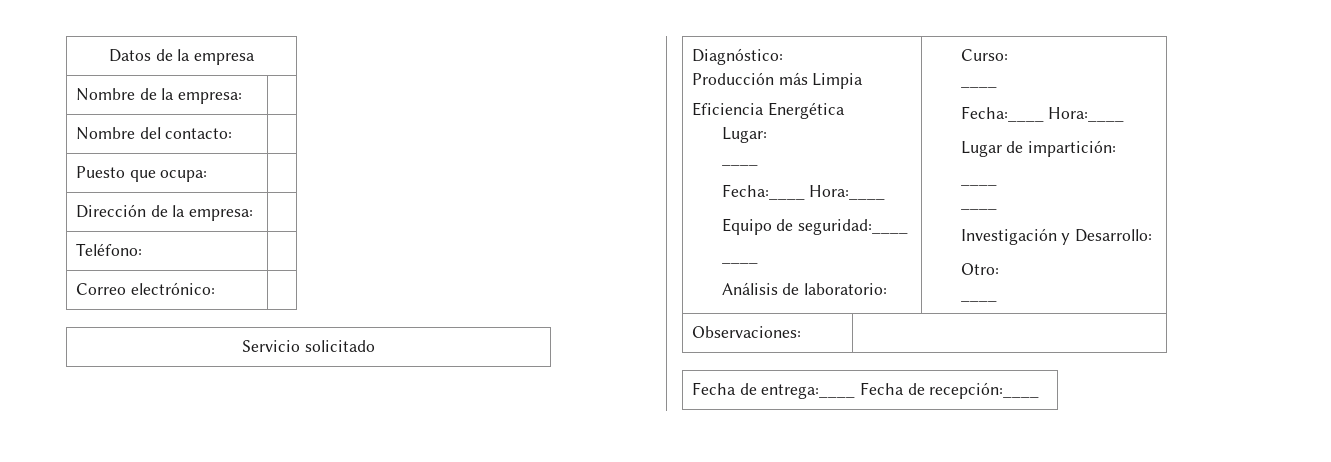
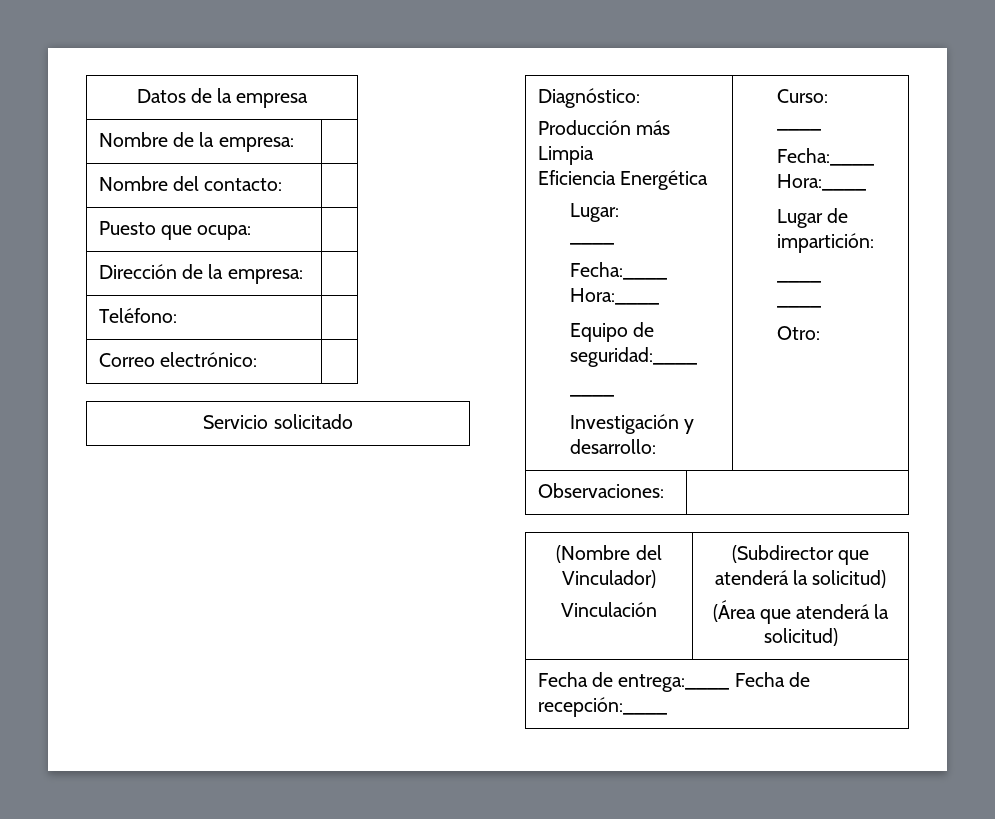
  Diagnóstico:
  Producción más Limpia
  Eficiencia Energética
  Lugar:
  ____
  Fecha:____ Hora:____
  Equipo de seguridad:____
  ____
- Análisis de laboratorio: | Curso:
+ Investigación y desarrollo: | Curso:
  ____
  Fecha:____ Hora:____
  Lugar de impartición:
  ____
  ____
- Investigación y Desarrollo:
  Otro:
- ____
+ (Nombre del Vinculador)
+ Vinculación | (Subdirector que atenderá la solicitud)
+ (Área que atenderá la solicitud)

